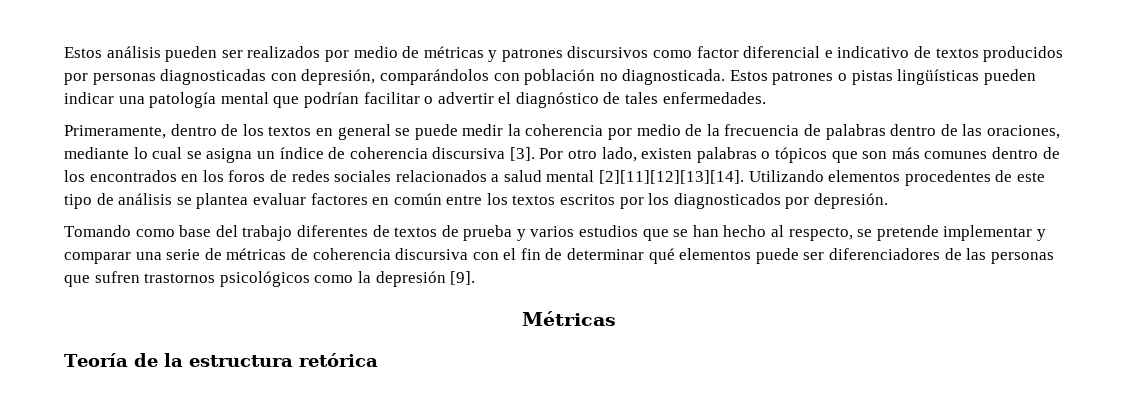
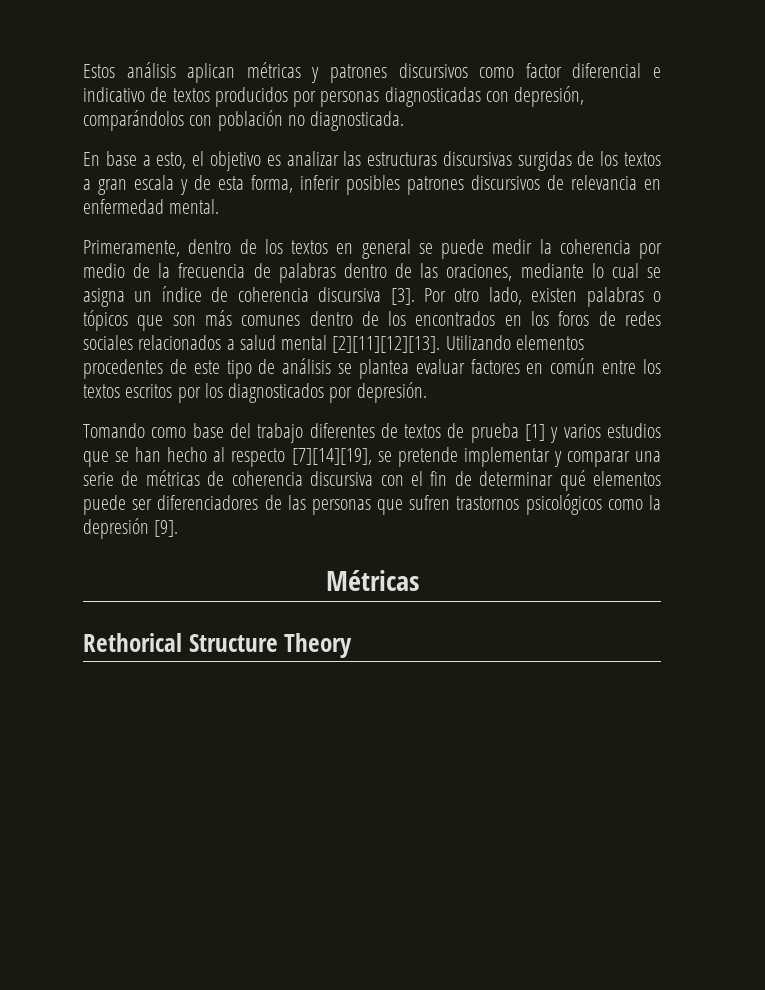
- Estos análisis pueden ser realizados por medio de métricas y patrones discursivos como factor diferencial e indicativo de textos producidos por personas diagnosticadas con depresión, comparándolos con población no diagnosticada. Estos patrones o pistas lingüísticas pueden indicar una patología mental que podrían facilitar o advertir el diagnóstico de tales enfermedades.
+ Estos análisis aplican métricas y patrones discursivos como factor diferencial e indicativo de textos producidos por personas diagnosticadas con depresión, comparándolos con población no diagnosticada.
+ En base a esto, el objetivo es analizar las estructuras discursivas surgidas de los textos a gran escala y de esta forma, inferir posibles patrones discursivos de relevancia en enfermedad mental.
- Por otro lado, existen palabras o tópicos que son más comunes dentro de los encontrados en los foros de redes sociales relacionados a salud mental [2][11][12][13][14].
+ Por otro lado, existen palabras o tópicos que son más comunes dentro de los encontrados en los foros de redes sociales relacionados a salud mental [2][11][12][13].
- Tomando como base del trabajo diferentes de textos de prueba y varios estudios que se han hecho al respecto, se pretende implementar y comparar una serie de métricas de coherencia discursiva con el fin de determinar qué elementos puede ser diferenciadores de las personas que sufren trastornos psicológicos como la depresión [9].
+ Tomando como base del trabajo diferentes de textos de prueba [1] y varios estudios que se han hecho al respecto [7][14][19], se pretende implementar y comparar una serie de métricas de coherencia discursiva con el fin de determinar qué elementos puede ser diferenciadores de las personas que sufren trastornos psicológicos como la depresión [9].
- Teoría de la estructura retórica
+ Rethorical Structure Theory

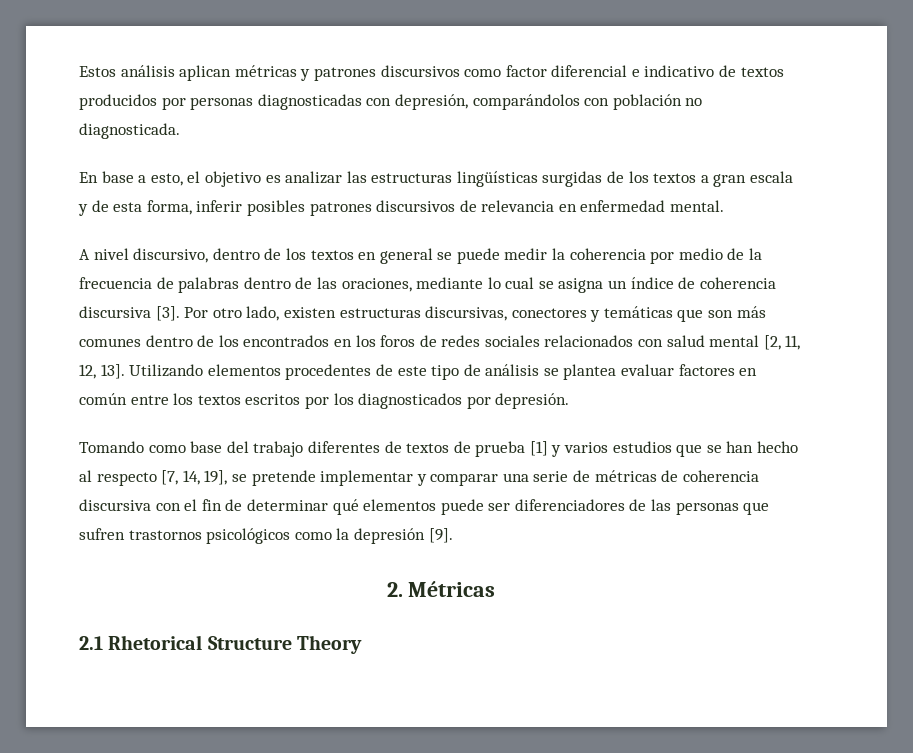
- En base a esto, el objetivo es analizar las estructuras discursivas surgidas de los textos a gran escala y de esta forma, inferir posibles patrones discursivos de relevancia en enfermedad mental.
+ En base a esto, el objetivo es analizar las estructuras lingüísticas surgidas de los textos a gran escala y de esta forma, inferir posibles patrones discursivos de relevancia en enfermedad mental.
- Primeramente, dentro de los textos en general se puede medir la coherencia por medio de la frecuencia de palabras dentro de las oraciones, mediante lo cual se asigna un índice de coherencia discursiva [3].
+ A nivel discursivo, dentro de los textos en general se puede medir la coherencia por medio de la frecuencia de palabras dentro de las oraciones, mediante lo cual se asigna un índice de coherencia discursiva [3].
- Por otro lado, existen palabras o tópicos que son más comunes dentro de los encontrados en los foros de redes sociales relacionados a salud mental [2][11][12][13].
+ Por otro lado, existen estructuras discursivas, conectores y temáticas que son más comunes dentro de los encontrados en los foros de redes sociales relacionados con salud mental [2, 11, 12, 13].
- Tomando como base del trabajo diferentes de textos de prueba [1] y varios estudios que se han hecho al respecto [7][14][19], se pretende implementar y comparar una serie de métricas de coherencia discursiva con el fin de determinar qué elementos puede ser diferenciadores de las personas que sufren trastornos psicológicos como la depresión [9].
+ Tomando como base del trabajo diferentes de textos de prueba [1] y varios estudios que se han hecho al respecto [7, 14, 19], se pretende implementar y comparar una serie de métricas de coherencia discursiva con el fin de determinar qué elementos puede ser diferenciadores de las personas que sufren trastornos psicológicos como la depresión [9].
- Métricas
+ 2. Métricas
- Rethorical Structure Theory
+ 2.1 Rhetorical Structure Theory

